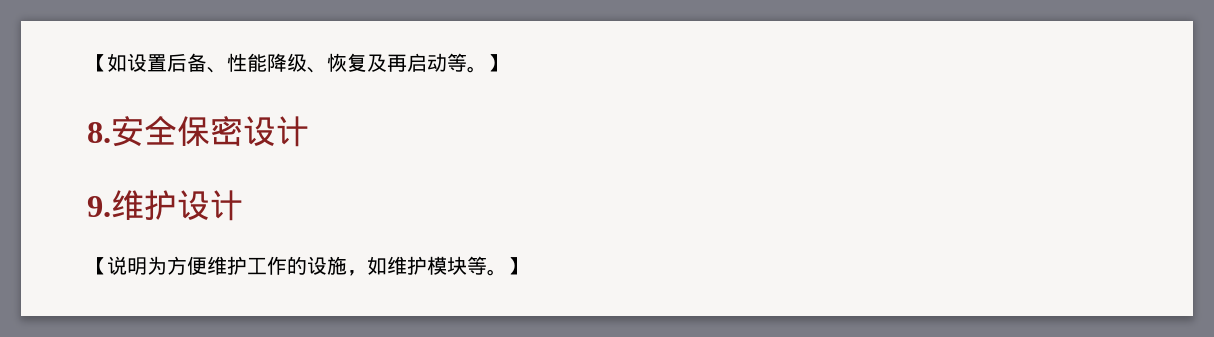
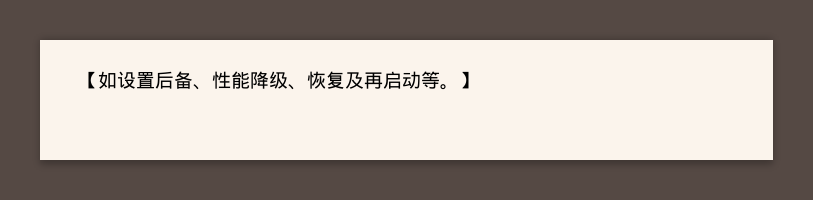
- 8.安全保密设计
- 9.维护设计
- 【说明为方便维护工作的设施，如维护模块等。】

